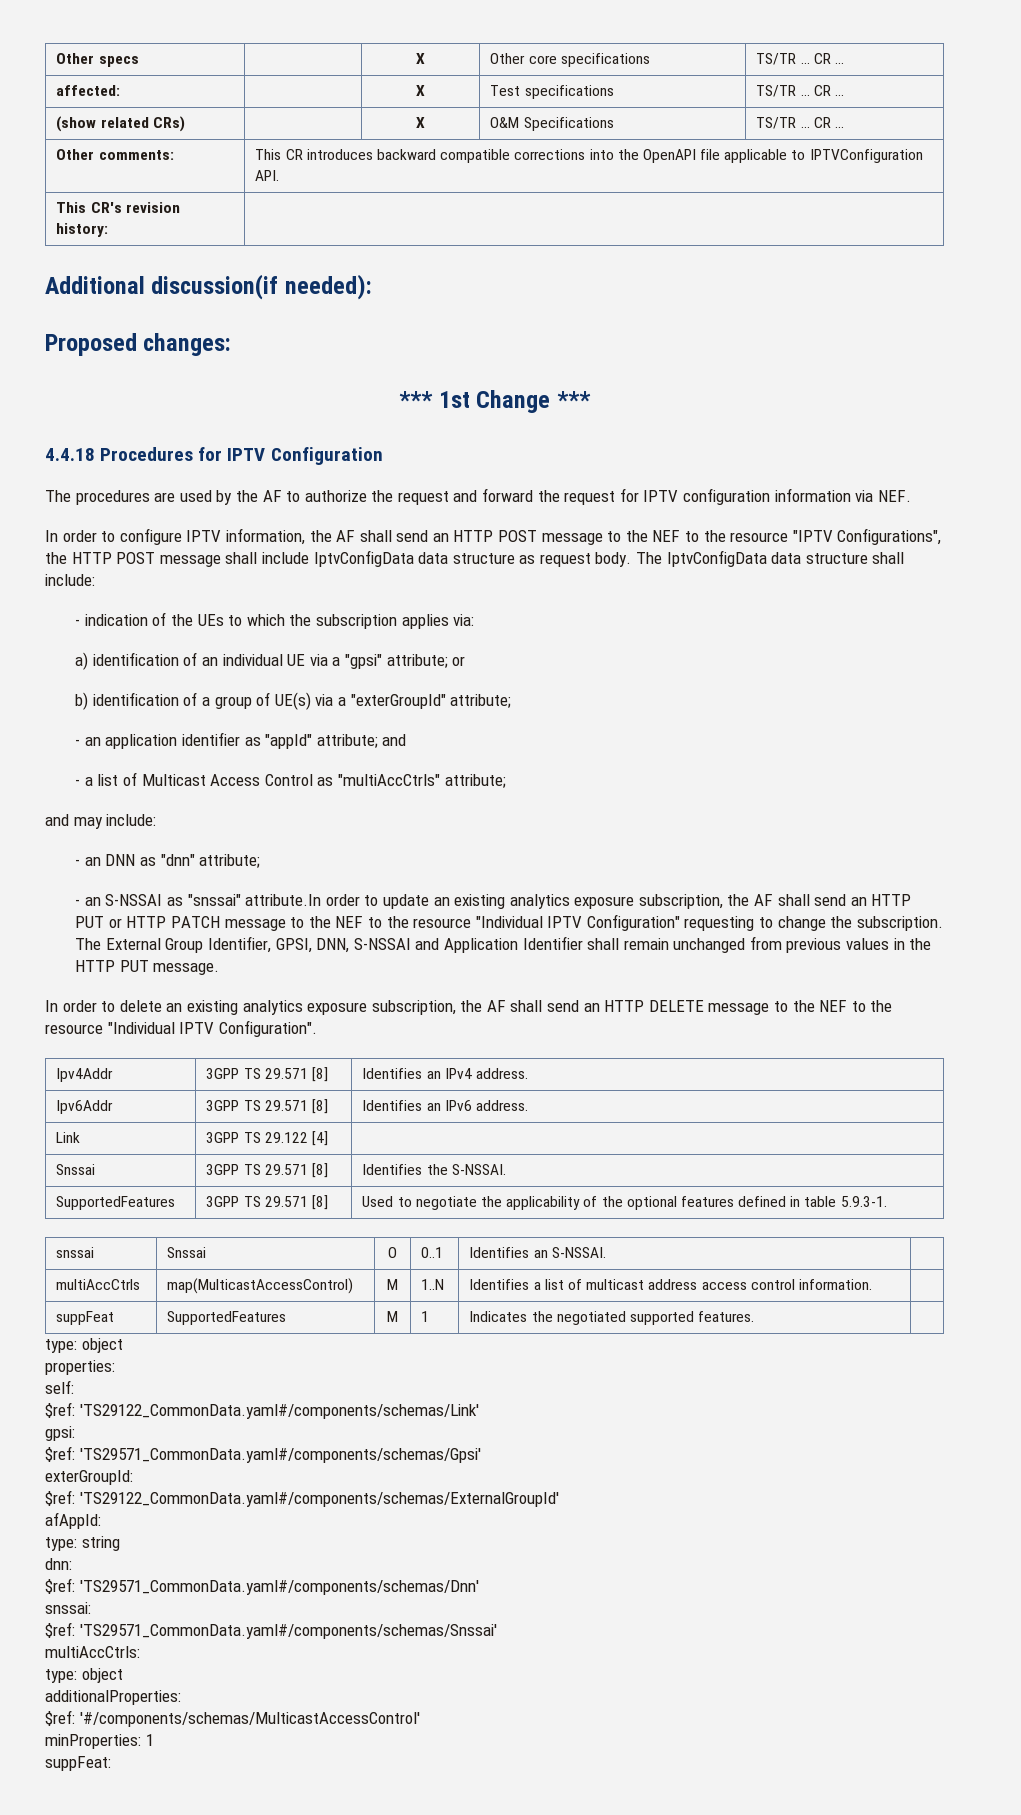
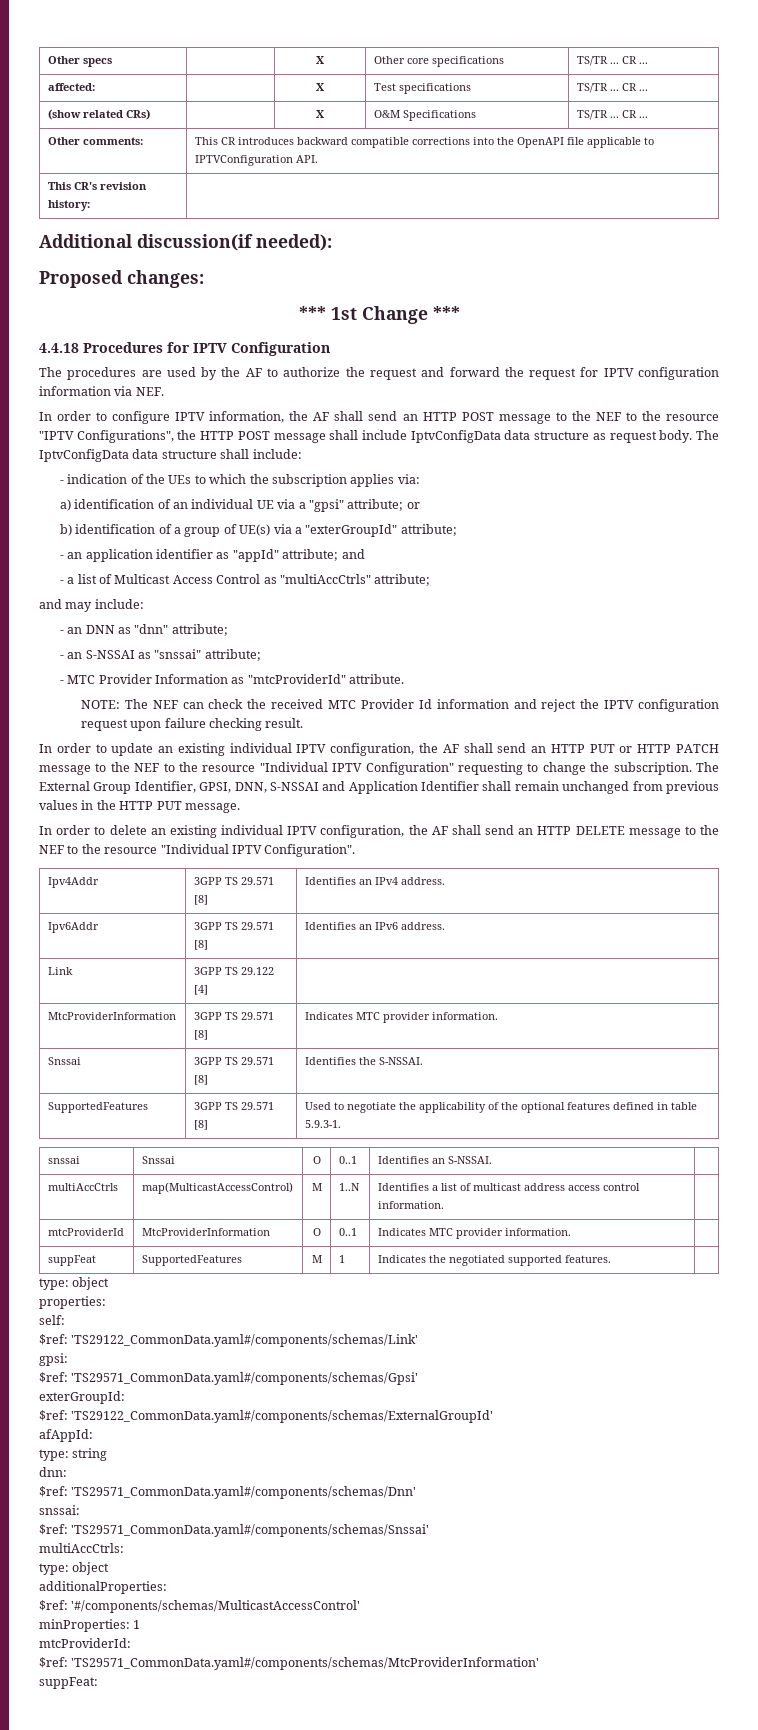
- - an S-NSSAI as "snssai" attribute.In order to update an existing analytics exposure subscription, the AF shall send an HTTP PUT or HTTP PATCH message to the NEF to the resource "Individual IPTV Configuration" requesting to change the subscription.
+ - an S-NSSAI as "snssai" attribute;
+ - MTC Provider Information as "mtcProviderId" attribute.
+ NOTE: The NEF can check the received MTC Provider Id information and reject the IPTV configuration request upon failure checking result.
+ In order to update an existing individual IPTV configuration, the AF shall send an HTTP PUT or HTTP PATCH message to the NEF to the resource "Individual IPTV Configuration" requesting to change the subscription.
- In order to delete an existing analytics exposure subscription, the AF shall send an HTTP DELETE message to the NEF to the resource "Individual IPTV Configuration".
+ In order to delete an existing individual IPTV configuration, the AF shall send an HTTP DELETE message to the NEF to the resource "Individual IPTV Configuration".
+ MtcProviderInformation | 3GPP TS 29.571 [8] | Indicates MTC provider information.
+ mtcProviderId | MtcProviderInformation | O | 0..1 | Indicates MTC provider information. |
+ mtcProviderId:
+ $ref: 'TS29571_CommonData.yaml#/components/schemas/MtcProviderInformation'

